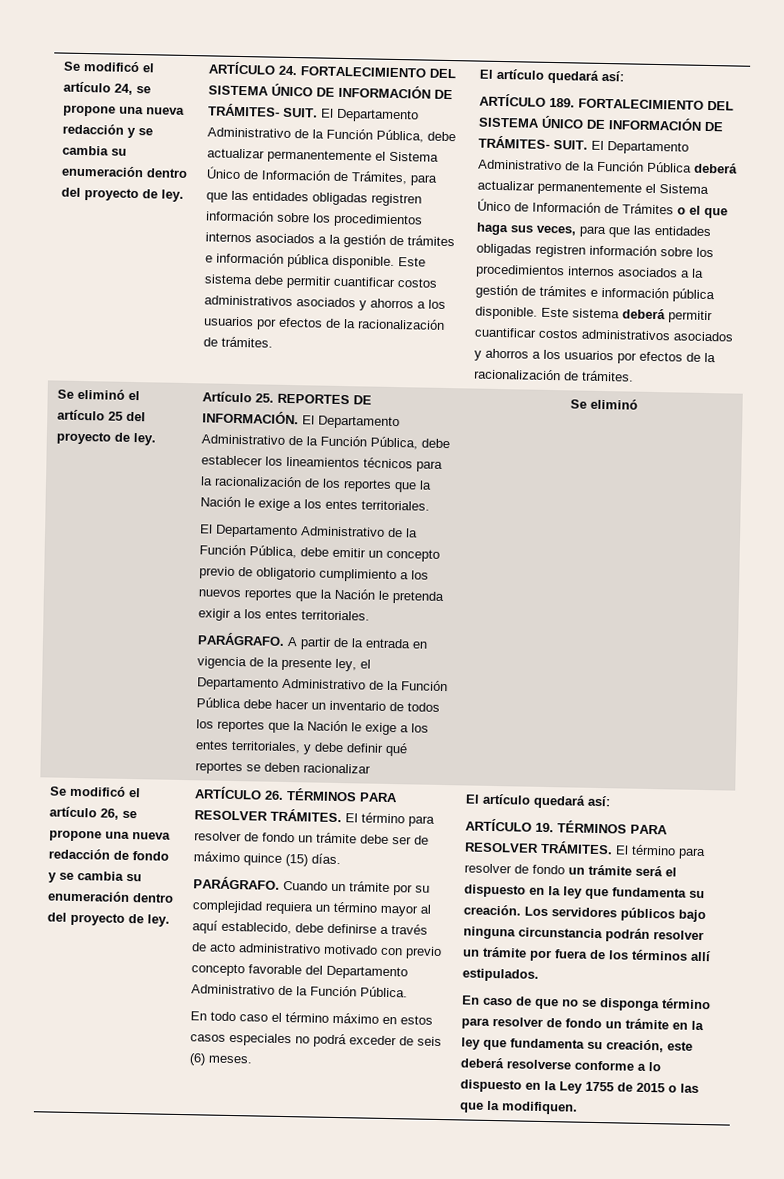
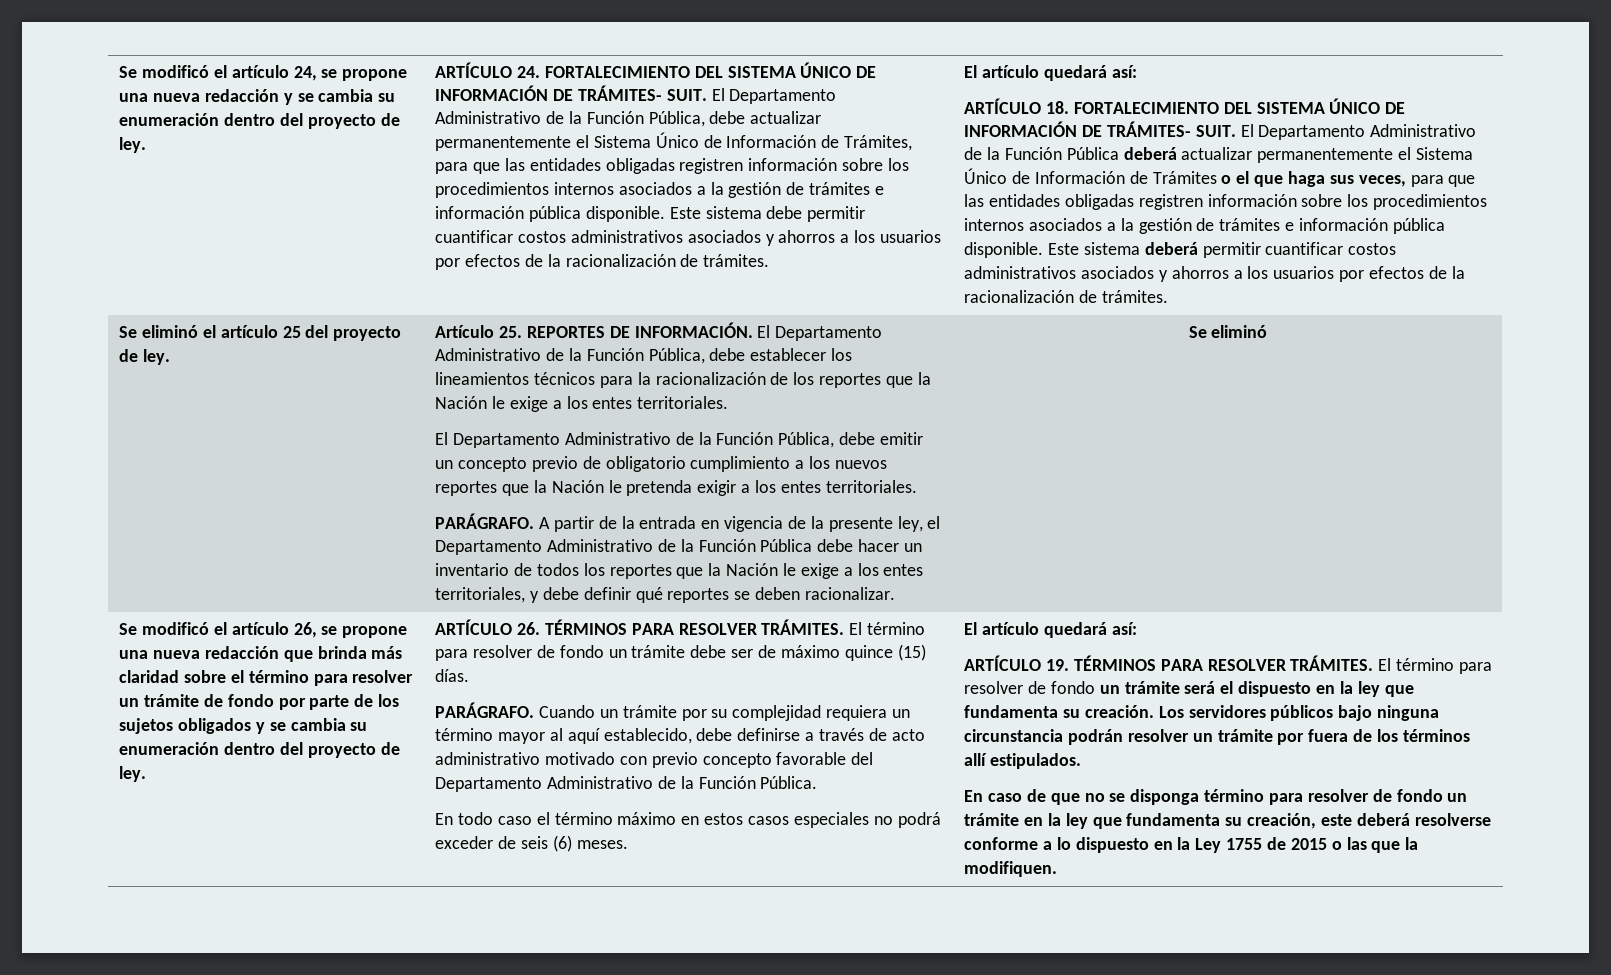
- ARTÍCULO 189. FORTALECIMIENTO DEL SISTEMA ÚNICO DE INFORMACIÓN DE TRÁMITES- SUIT.
+ ARTÍCULO 18. FORTALECIMIENTO DEL SISTEMA ÚNICO DE INFORMACIÓN DE TRÁMITES- SUIT.
- A partir de la entrada en vigencia de la presente ley, el Departamento Administrativo de la Función Pública debe hacer un inventario de todos los reportes que la Nación le exige a los entes territoriales, y debe definir qué reportes se deben racionalizar
+ A partir de la entrada en vigencia de la presente ley, el Departamento Administrativo de la Función Pública debe hacer un inventario de todos los reportes que la Nación le exige a los entes territoriales, y debe definir qué reportes se deben racionalizar.
- Se modificó el artículo 26, se propone una nueva redacción de fondo y se cambia su enumeración dentro del proyecto de ley.
+ Se modificó el artículo 26, se propone una nueva redacción que brinda más claridad sobre el término para resolver un trámite de fondo por parte de los sujetos obligados y se cambia su enumeración dentro del proyecto de ley.

